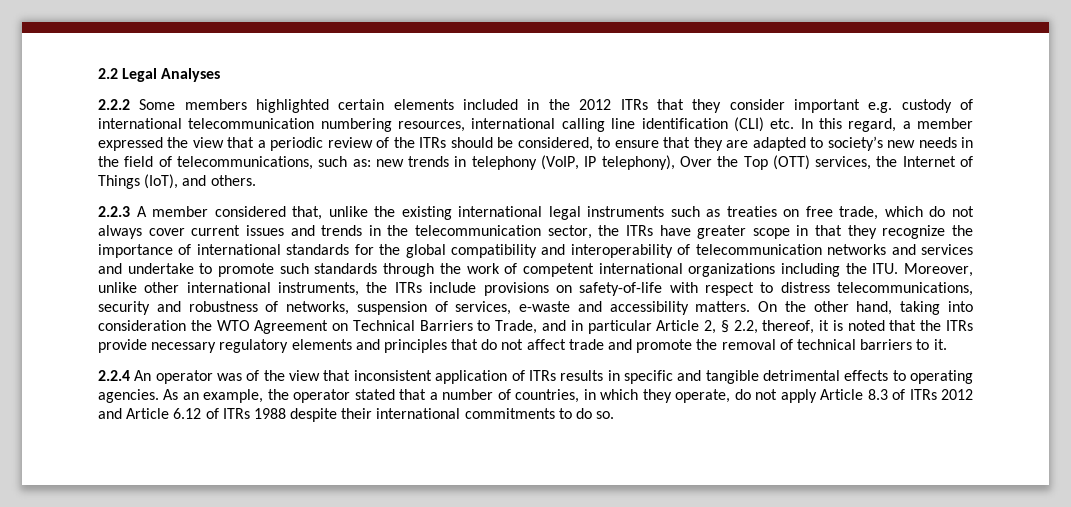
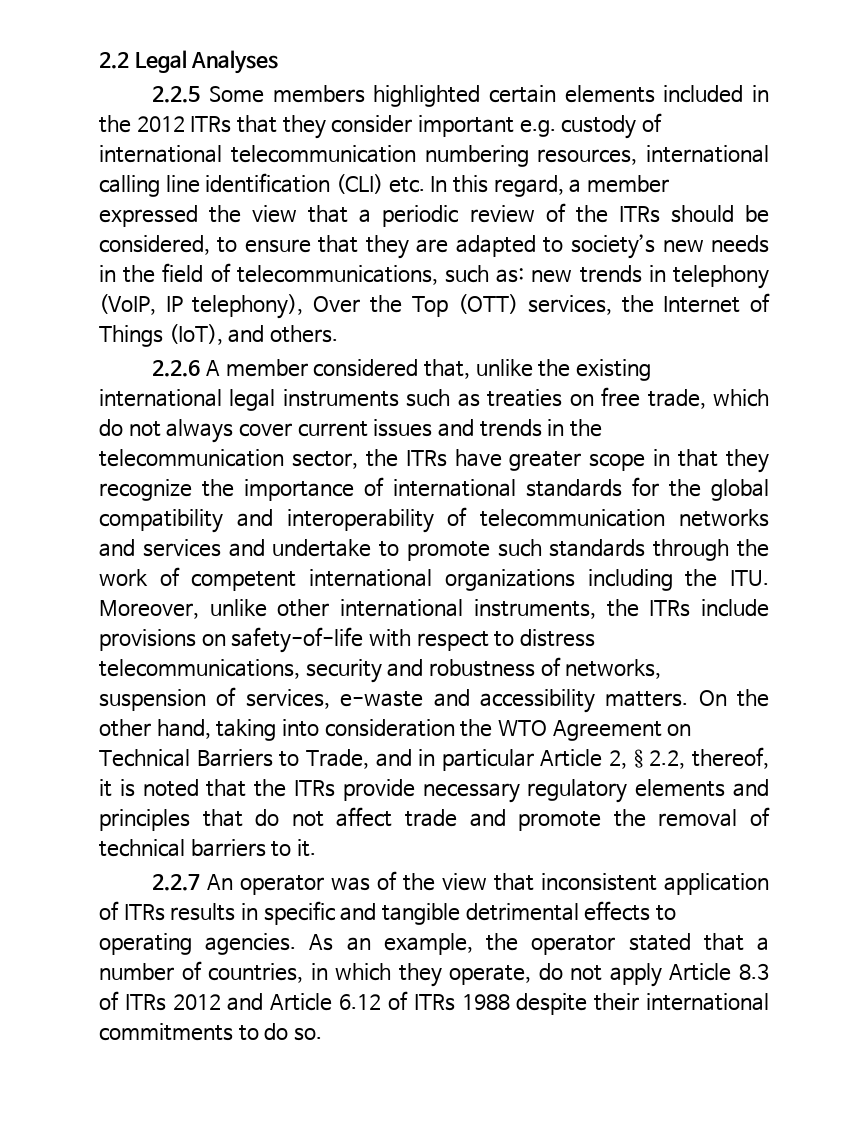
- 2.2.2 Some members highlighted certain elements included in the 2012 ITRs that they consider important e.g. custody of international telecommunication numbering resources, international calling line identification (CLI) etc. In this regard, a member expressed the view that a periodic review of the ITRs should be considered, to ensure that they are adapted to society’s new needs in the field of telecommunications, such as:
+ 2.2.5 Some members highlighted certain elements included in the 2012 ITRs that they consider important e.g. custody of international telecommunication numbering resources, international calling line identification (CLI) etc. In this regard, a member expressed the view that a periodic review of the ITRs should be considered, to ensure that they are adapted to society’s new needs in the field of telecommunications, such as:
- 2.2.3 A member considered that, unlike the existing international legal instruments such as treaties on free trade, which do not always cover current issues and trends in the telecommunication sector, the ITRs have greater scope in that they recognize the importance of international standards for the global compatibility and interoperability of telecommunication networks and services and undertake to promote such standards through the work of competent international organizations including the ITU. Moreover, unlike other international instruments, the ITRs include provisions on safety-of-life with respect to distress telecommunications, security and robustness of networks, suspension of services, e-waste and accessibility matters.
+ 2.2.6 A member considered that, unlike the existing international legal instruments such as treaties on free trade, which do not always cover current issues and trends in the telecommunication sector, the ITRs have greater scope in that they recognize the importance of international standards for the global compatibility and interoperability of telecommunication networks and services and undertake to promote such standards through the work of competent international organizations including the ITU. Moreover, unlike other international instruments, the ITRs include provisions on safety-of-life with respect to distress telecommunications, security and robustness of networks, suspension of services, e-waste and accessibility matters.
- 2.2.4 An operator was of the view that inconsistent application of ITRs results in specific and tangible detrimental effects to operating agencies.
+ 2.2.7 An operator was of the view that inconsistent application of ITRs results in specific and tangible detrimental effects to operating agencies.

